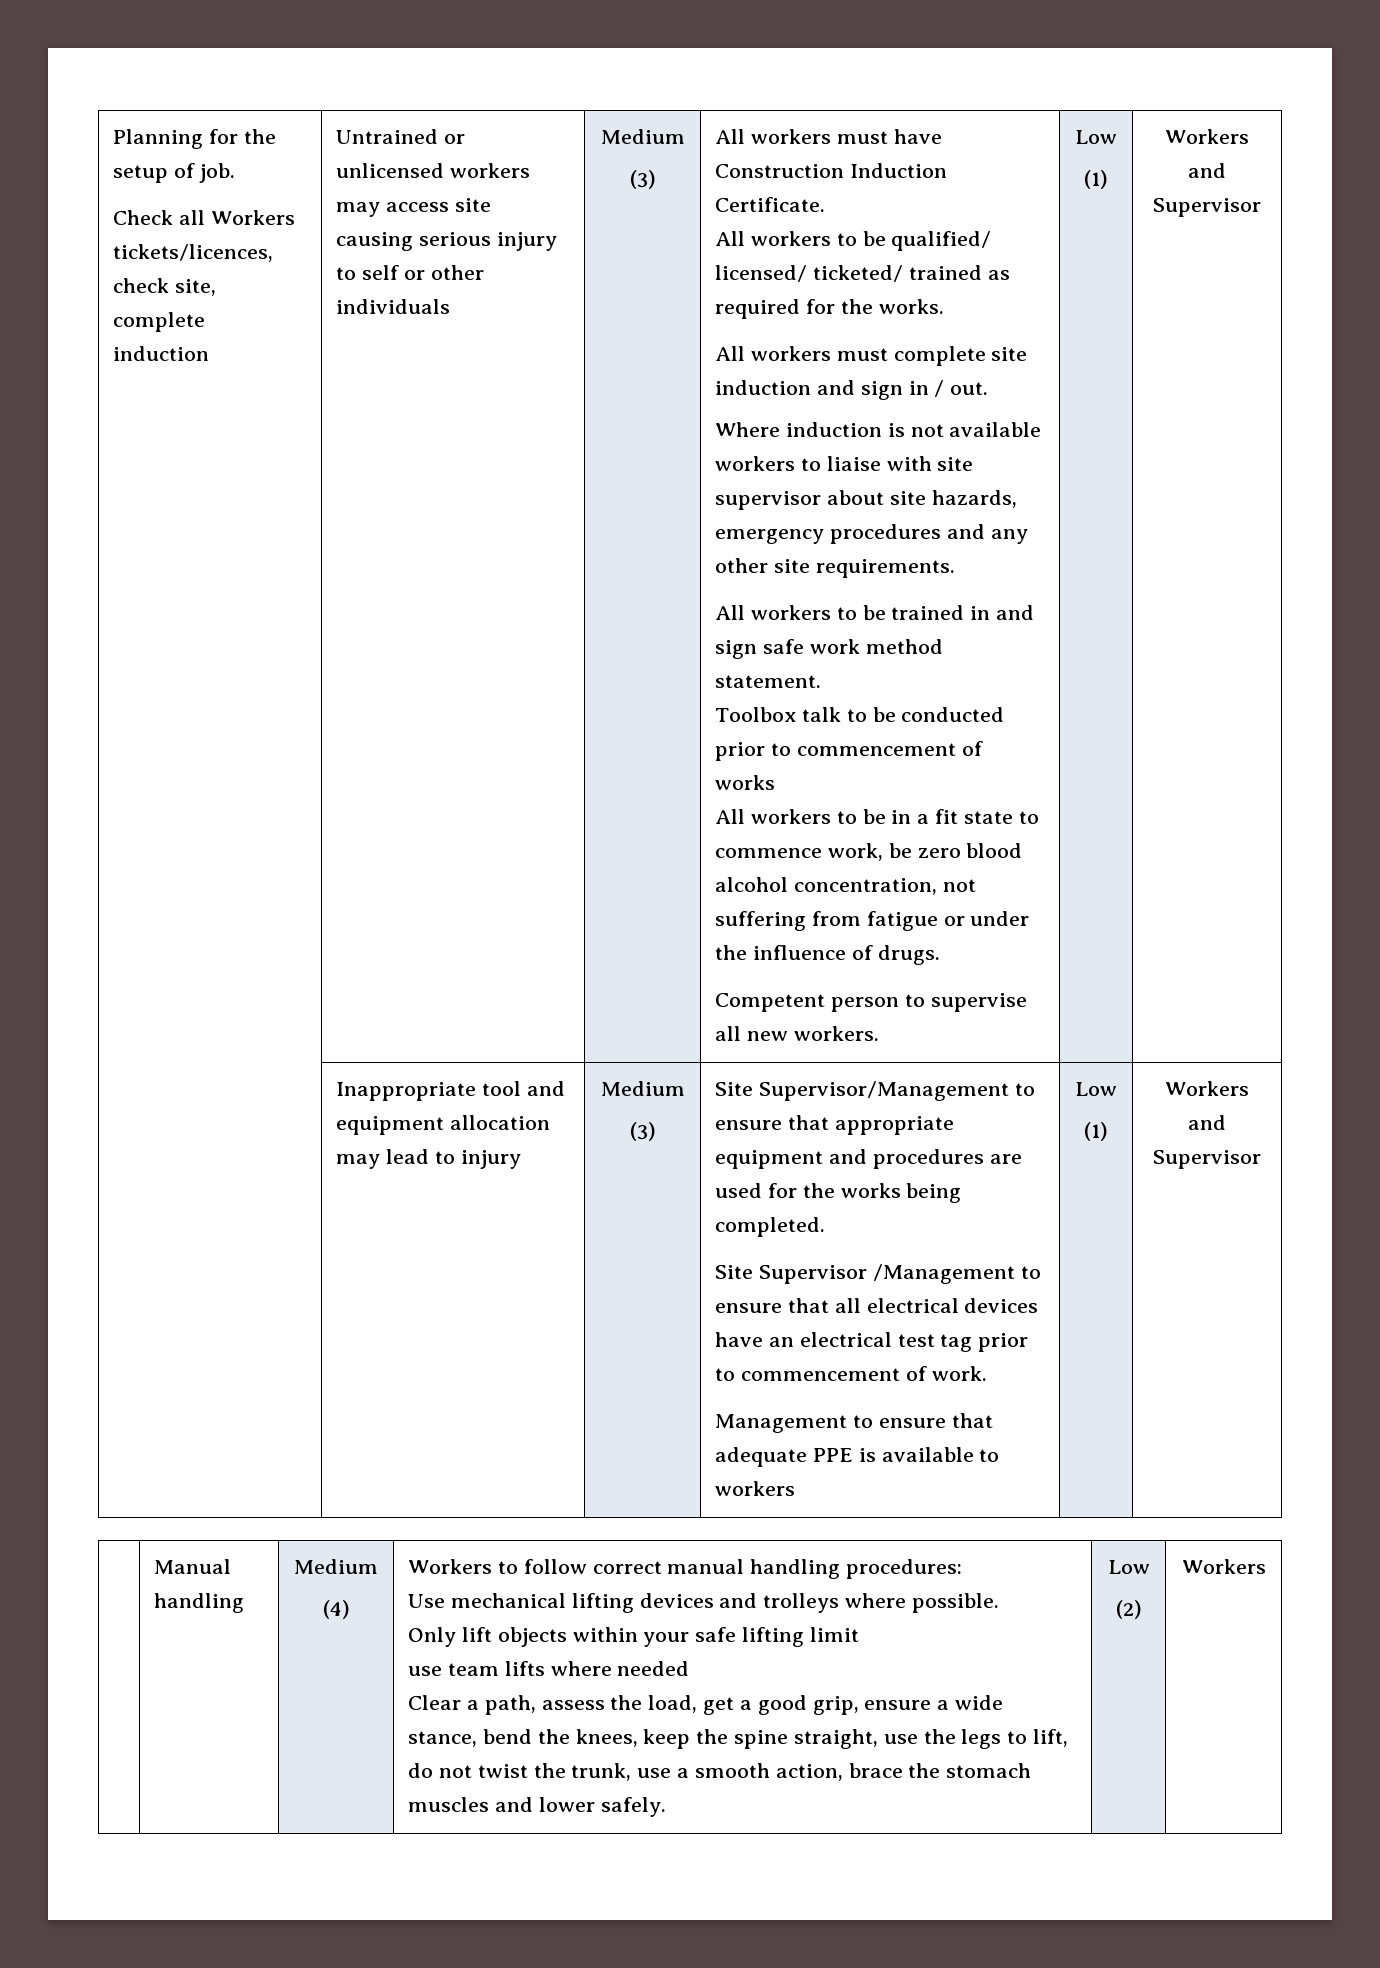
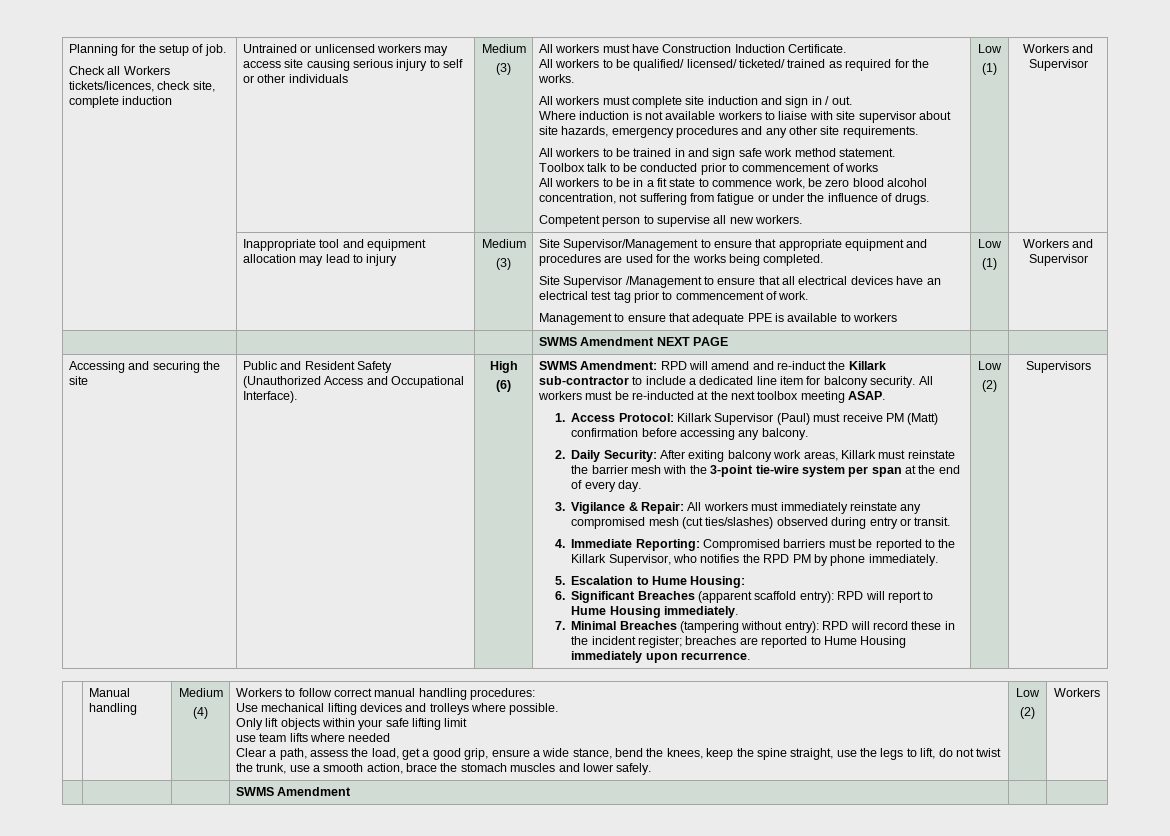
+ | | | SWMS Amendment NEXT PAGE | |
+ Accessing and securing the site | Public and Resident Safety (Unauthorized Access and Occupational Interface). | High
+ (6) | SWMS Amendment: RPD will amend and re-induct the Killark sub-contractor to include a dedicated line item for balcony security. All workers must be re-inducted at the next toolbox meeting ASAP.
+ 1. Access Protocol: Killark Supervisor (Paul) must receive PM (Matt) confirmation before accessing any balcony.
+ 2. Daily Security: After exiting balcony work areas, Killark must reinstate the barrier mesh with the 3-point tie-wire system per span at the end of every day.
+ 3. Vigilance & Repair: All workers must immediately reinstate any compromised mesh (cut ties/slashes) observed during entry or transit.
+ 4. Immediate Reporting: Compromised barriers must be reported to the Killark Supervisor, who notifies the RPD PM by phone immediately.
+ 5. Escalation to Hume Housing:
+ 6. Significant Breaches (apparent scaffold entry): RPD will report to Hume Housing immediately.
+ 7. Minimal Breaches (tampering without entry): RPD will record these in the incident register; breaches are reported to Hume Housing immediately upon recurrence. | Low
+ (2) | Supervisors
+ | | | SWMS Amendment | |

